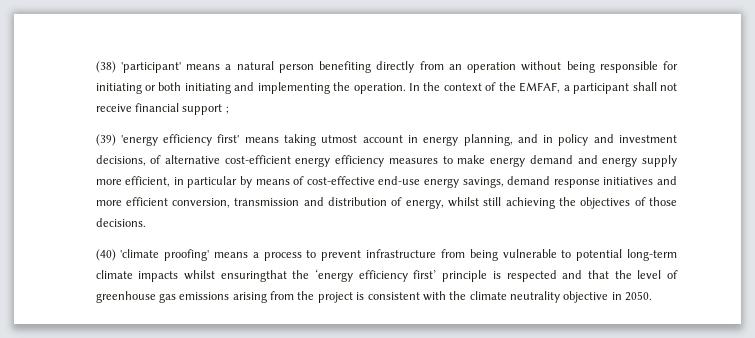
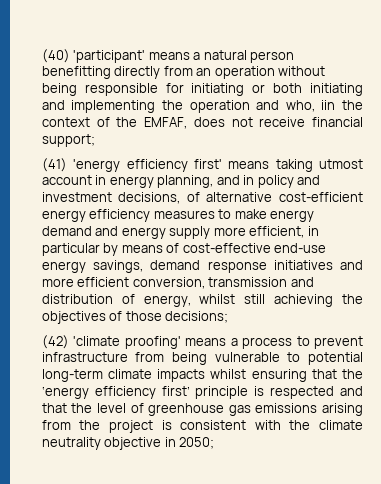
- (38) 'participant' means a natural person benefiting directly from an operation without being responsible for initiating or both initiating and implementing the operation. In the context of the EMFAF, a participant shall not receive financial support ;
- (39) 'energy efficiency first' means taking utmost account in energy planning, and in policy and investment decisions, of alternative cost-efficient energy efficiency measures to make energy demand and energy supply more efficient, in particular by means of cost-effective end-use energy savings, demand response initiatives and more efficient conversion, transmission and distribution of energy, whilst still achieving the objectives of those decisions.
- (40) 'climate proofing' means a process to prevent infrastructure from being vulnerable to potential long-term climate impacts whilst ensuringthat the ‘energy efficiency first’ principle is respected and that the level of greenhouse gas emissions arising from the project is consistent with the climate neutrality objective in 2050.
+ (40) 'participant' means a natural person benefitting directly from an operation without being responsible for initiating or both initiating and implementing the operation and who, iin the context of the EMFAF, does not receive financial support;
+ (41) 'energy efficiency first' means taking utmost account in energy planning, and in policy and investment decisions, of alternative cost-efficient energy efficiency measures to make energy demand and energy supply more efficient, in particular by means of cost-effective end-use energy savings, demand response initiatives and more efficient conversion, transmission and distribution of energy, whilst still achieving the objectives of those decisions;
+ (42) 'climate proofing' means a process to prevent infrastructure from being vulnerable to potential long-term climate impacts whilst ensuring that the ‘energy efficiency first’ principle is respected and that the level of greenhouse gas emissions arising from the project is consistent with the climate neutrality objective in 2050;

